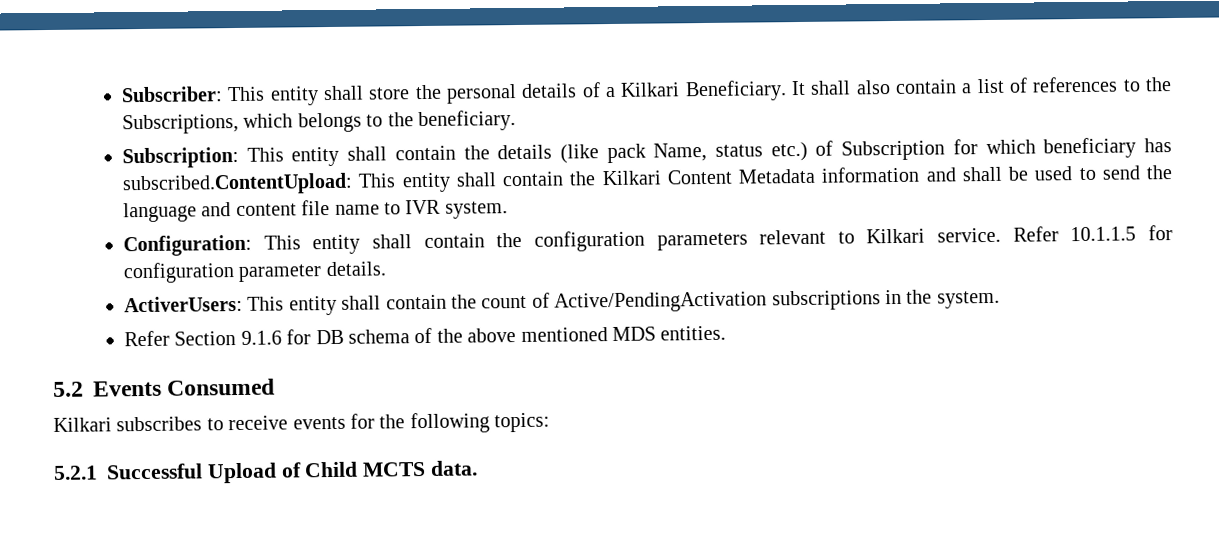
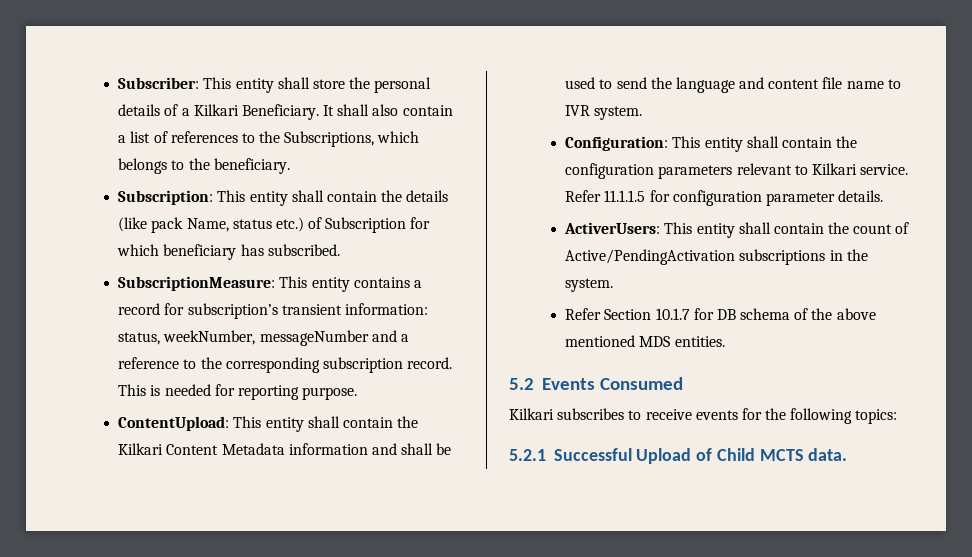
- Subscription: This entity shall contain the details (like pack Name, status etc.) of Subscription for which beneficiary has subscribed.ContentUpload: This entity shall contain the Kilkari Content Metadata information and shall be used to send the language and content file name to IVR system.
+ Subscription: This entity shall contain the details (like pack Name, status etc.) of Subscription for which beneficiary has subscribed.
+ SubscriptionMeasure: This entity contains a record for subscription’s transient information: status, weekNumber, messageNumber and a reference to the corresponding subscription record. This is needed for reporting purpose.
+ ContentUpload: This entity shall contain the Kilkari Content Metadata information and shall be used to send the language and content file name to IVR system.
- Refer 10.1.1.5 for configuration parameter details.
+ Refer 11.1.1.5 for configuration parameter details.
- Refer Section 9.1.6 for DB schema of the above mentioned MDS entities.
+ Refer Section 10.1.7 for DB schema of the above mentioned MDS entities.

